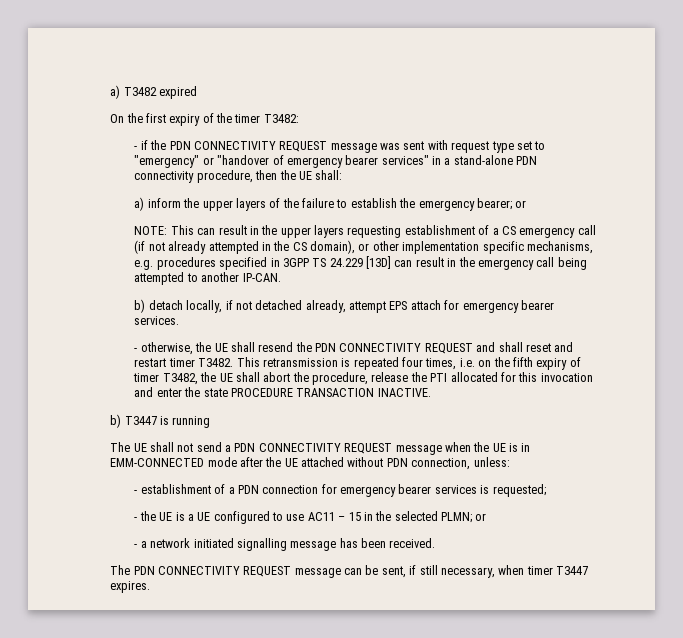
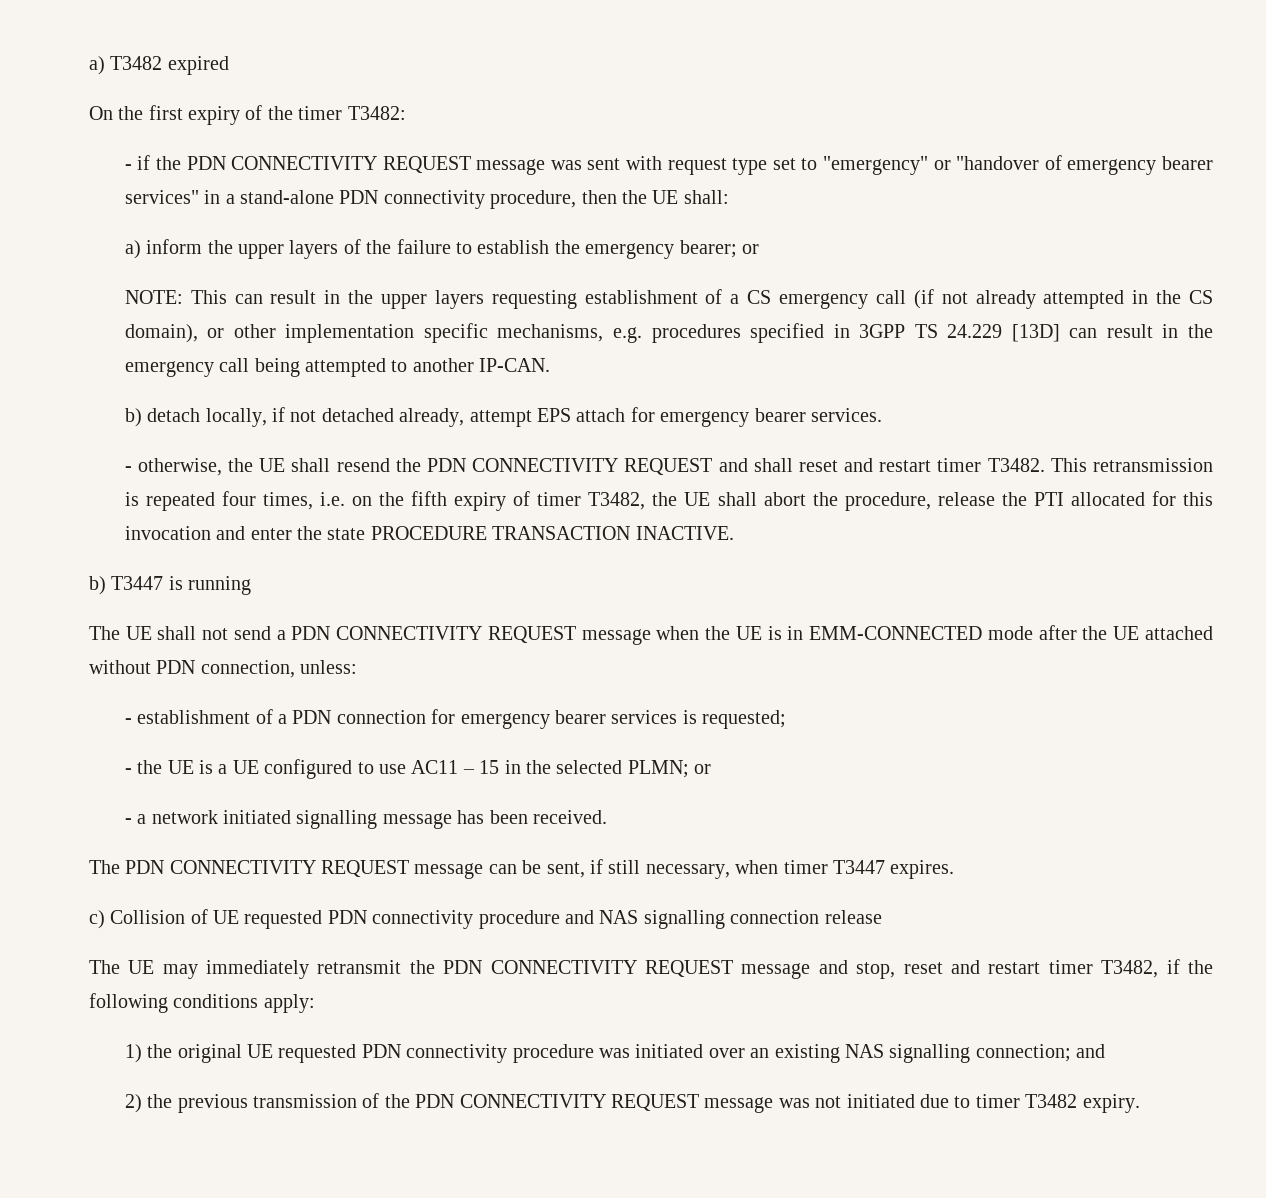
+ c) Collision of UE requested PDN connectivity procedure and NAS signalling connection release
+ The UE may immediately retransmit the PDN CONNECTIVITY REQUEST message and stop, reset and restart timer T3482, if the following conditions apply:
+ 1) the original UE requested PDN connectivity procedure was initiated over an existing NAS signalling connection; and
+ 2) the previous transmission of the PDN CONNECTIVITY REQUEST message was not initiated due to timer T3482 expiry.

